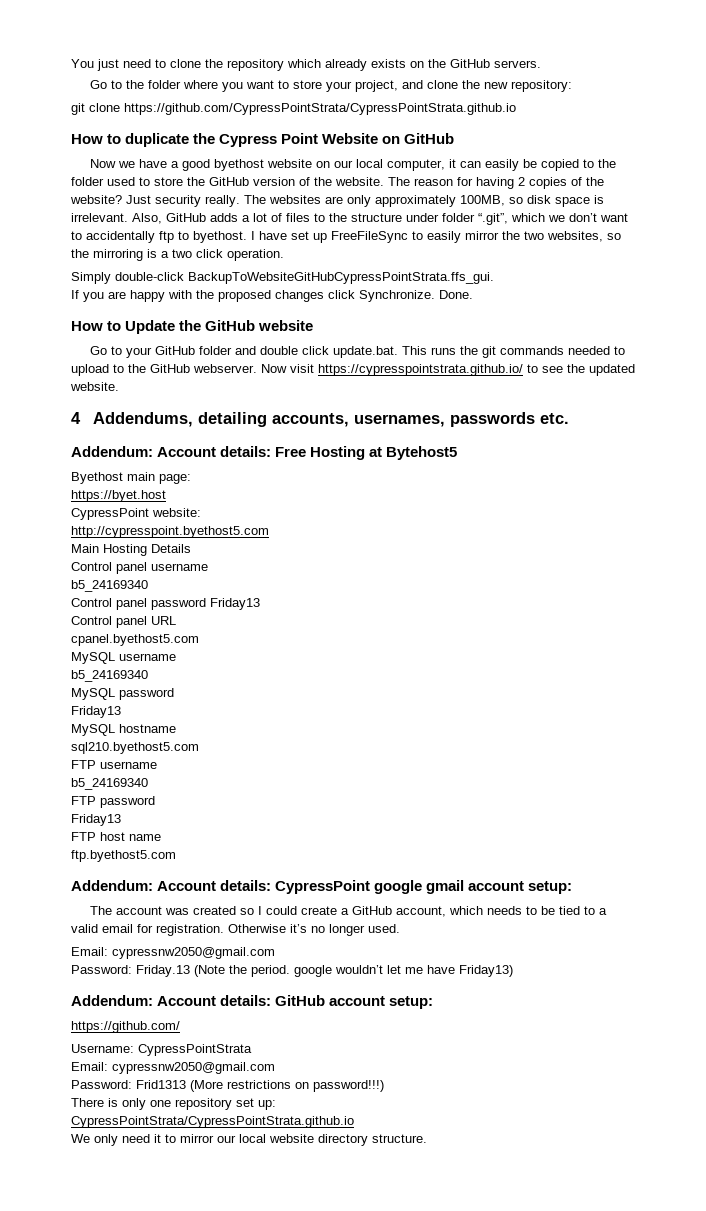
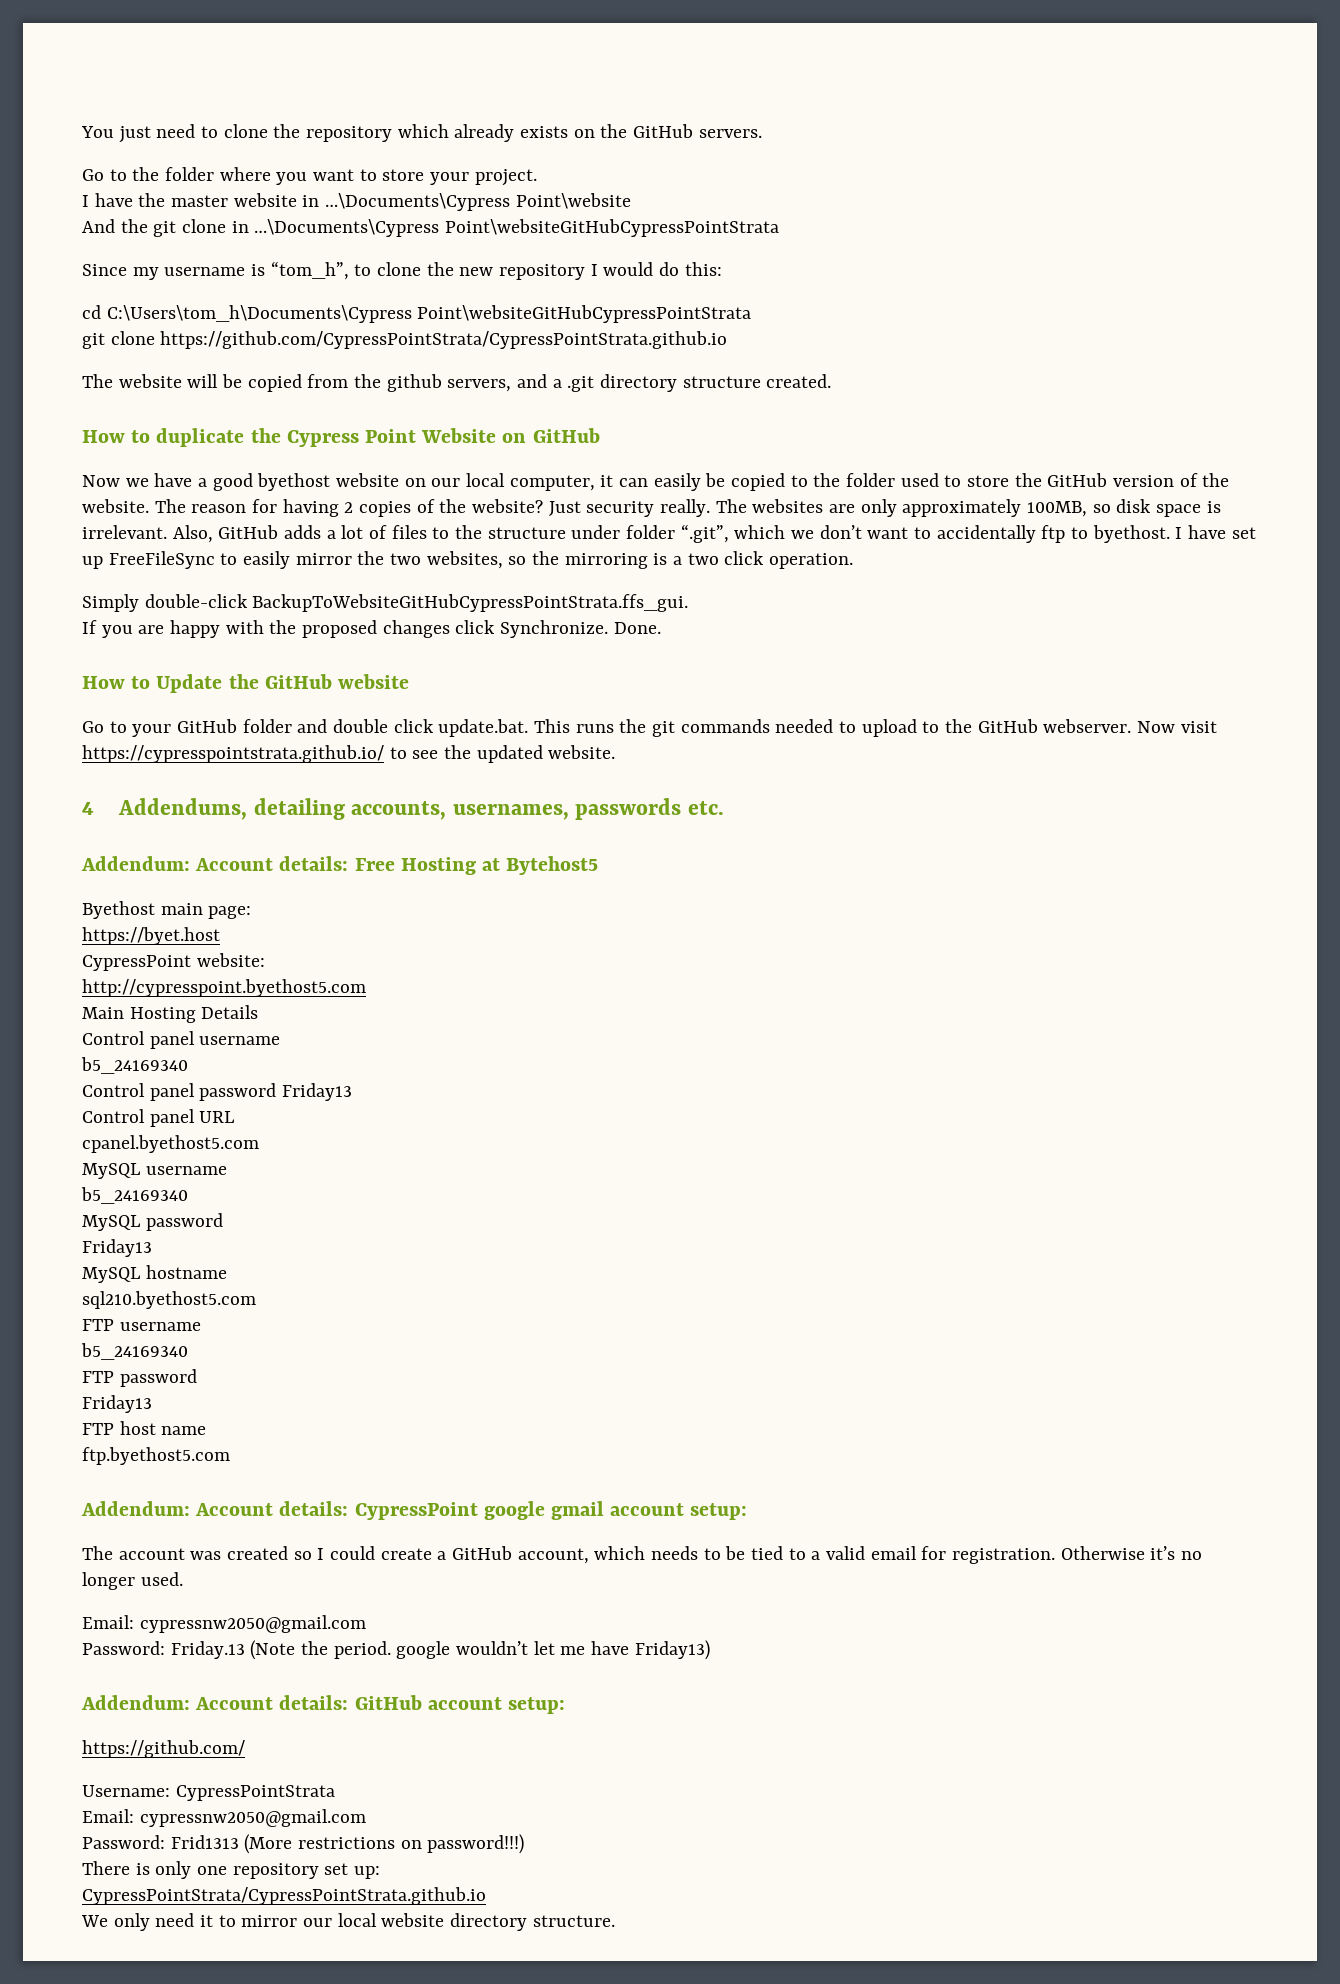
- Go to the folder where you want to store your project, and clone the new repository:
+ Go to the folder where you want to store your project.
+ I have the master website in …\Documents\Cypress Point\website
+ And the git clone in …\Documents\Cypress Point\websiteGitHubCypressPointStrata
+ Since my username is “tom_h”, to clone the new repository I would do this:
+ cd C:\Users\tom_h\Documents\Cypress Point\websiteGitHubCypressPointStrata
  git clone https://github.com/CypressPointStrata/CypressPointStrata.github.io
+ The website will be copied from the github servers, and a .git directory structure created.

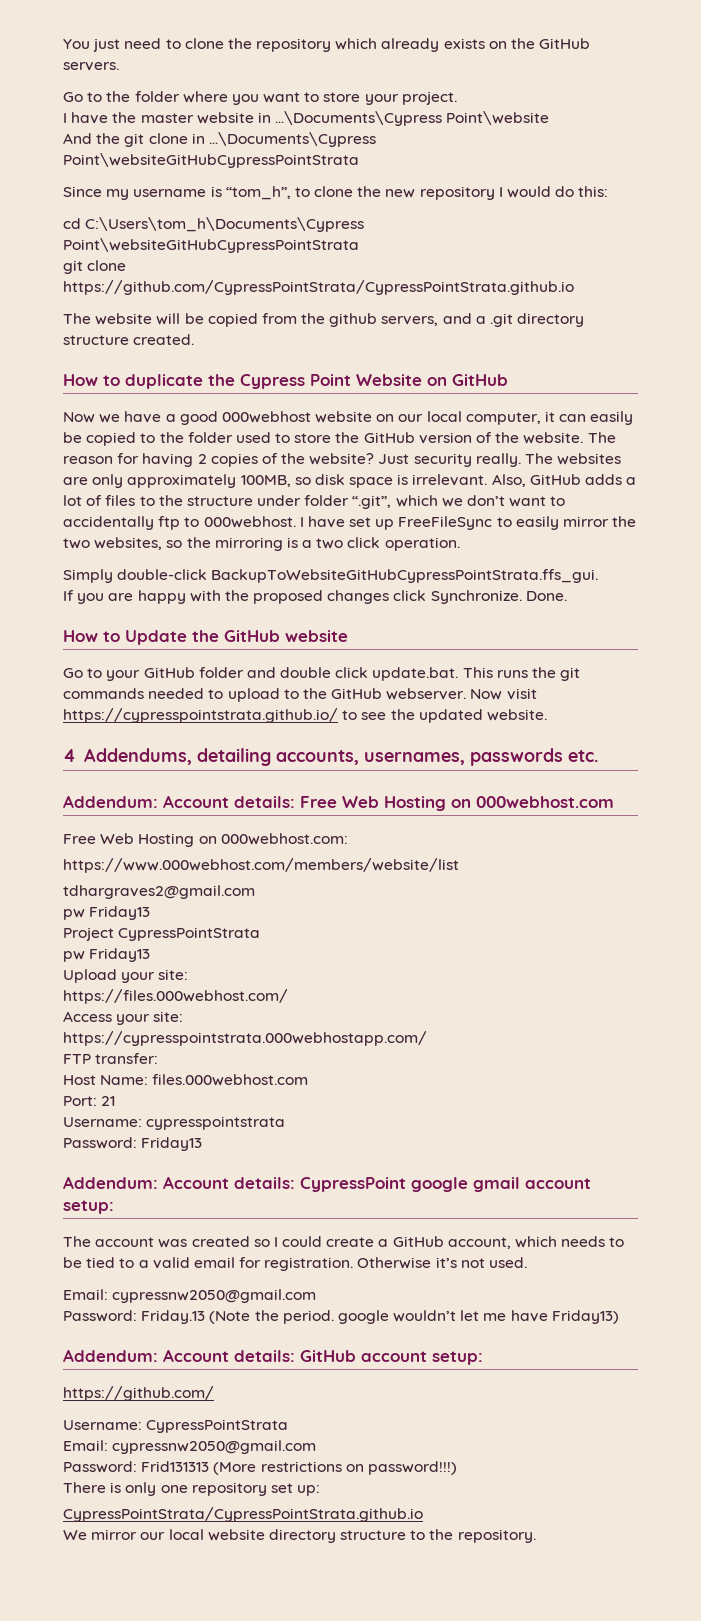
- Now we have a good byethost website on our local computer, it can easily be copied to the folder used to store the GitHub version of the website.
+ Now we have a good 000webhost website on our local computer, it can easily be copied to the folder used to store the GitHub version of the website.
- Also, GitHub adds a lot of files to the structure under folder “.git”, which we don’t want to accidentally ftp to byethost.
+ Also, GitHub adds a lot of files to the structure under folder “.git”, which we don’t want to accidentally ftp to 000webhost.
- Addendum: Account details: Free Hosting at Bytehost5
- Byethost main page:
- https://byet.host
- CypressPoint website:
- http://cypresspoint.byethost5.com
- Main Hosting Details
- Control panel username
- b5_24169340
- Control panel password Friday13
- Control panel URL
- cpanel.byethost5.com
- MySQL username
- b5_24169340
- MySQL password
- Friday13
- MySQL hostname
- sql210.byethost5.com
- FTP username
- b5_24169340
- FTP password
- Friday13
- FTP host name
- ftp.byethost5.com
+ Addendum: Account details: Free Web Hosting on 000webhost.com
+ Free Web Hosting on 000webhost.com:
+ https://www.000webhost.com/members/website/list
+ tdhargraves2@gmail.com
+ pw Friday13
+ Project CypressPointStrata
+ pw Friday13
+ Upload your site:
+ https://files.000webhost.com/
+ Access your site:
+ https://cypresspointstrata.000webhostapp.com/
+ FTP transfer:
+ Host Name: files.000webhost.com
+ Port: 21
+ Username: cypresspointstrata
+ Password: Friday13
- Otherwise it’s no longer used.
+ Otherwise it’s not used.
- Password: Frid1313 (More restrictions on password!!!)
+ Password: Frid131313 (More restrictions on password!!!)
- We only need it to mirror our local website directory structure.
+ We mirror our local website directory structure to the repository.

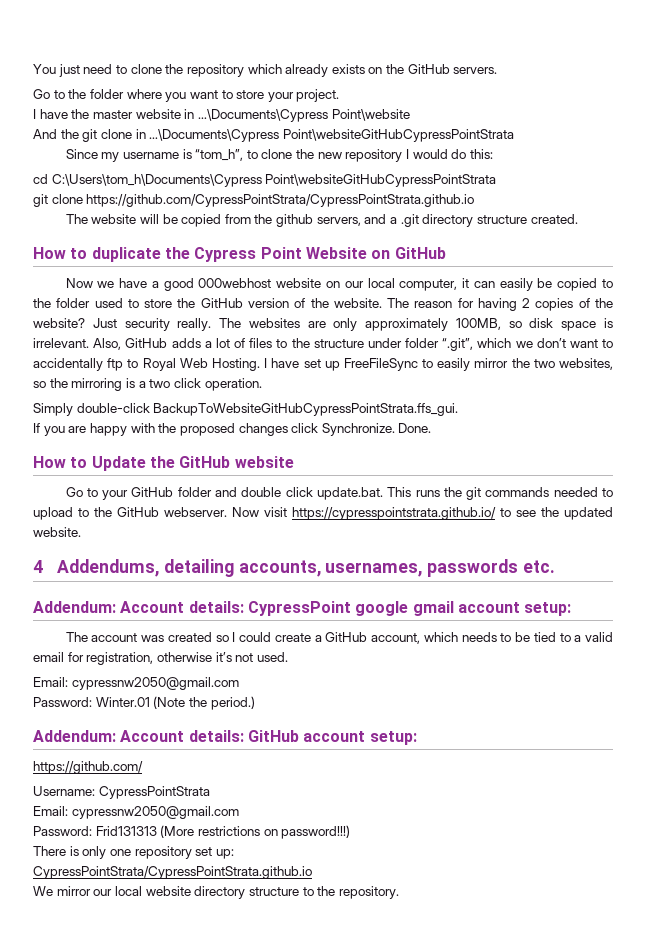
- Also, GitHub adds a lot of files to the structure under folder “.git”, which we don’t want to accidentally ftp to 000webhost.
+ Also, GitHub adds a lot of files to the structure under folder “.git”, which we don’t want to accidentally ftp to Royal Web Hosting.
- Addendum: Account details: Free Web Hosting on 000webhost.com
- Free Web Hosting on 000webhost.com:
- https://www.000webhost.com/members/website/list
- tdhargraves2@gmail.com
- pw Friday13
- Project CypressPointStrata
- pw Friday13
- Upload your site:
- https://files.000webhost.com/
- Access your site:
- https://cypresspointstrata.000webhostapp.com/
- FTP transfer:
- Host Name: files.000webhost.com
- Port: 21
- Username: cypresspointstrata
- Password: Friday13
- The account was created so I could create a GitHub account, which needs to be tied to a valid email for registration. Otherwise it’s not used.
+ The account was created so I could create a GitHub account, which needs to be tied to a valid email for registration, otherwise it’s not used.
- Password: Friday.13 (Note the period. google wouldn’t let me have Friday13)
+ Password: Winter.01 (Note the period.)

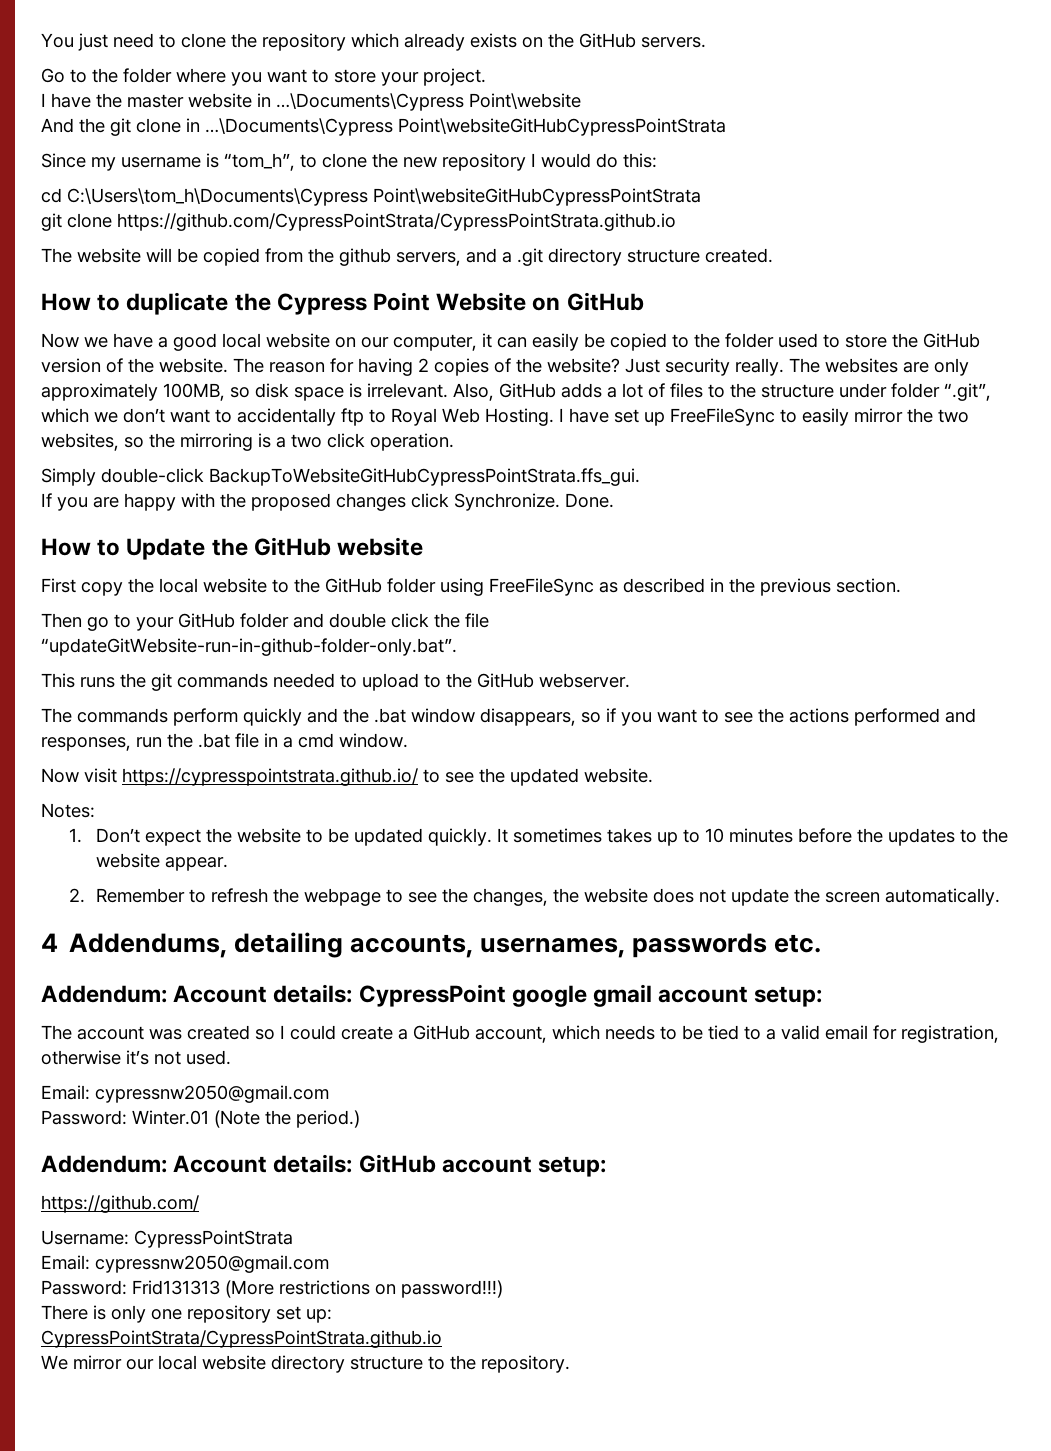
- Now we have a good 000webhost website on our local computer, it can easily be copied to the folder used to store the GitHub version of the website.
+ Now we have a good local website on our computer, it can easily be copied to the folder used to store the GitHub version of the website.
- Go to your GitHub folder and double click update.bat. This runs the git commands needed to upload to the GitHub webserver. Now visit https://cypresspointstrata.github.io/ to see the updated website.
+ First copy the local website to the GitHub folder using FreeFileSync as described in the previous section.
+ Then go to your GitHub folder and double click the file
+ “updateGitWebsite-run-in-github-folder-only.bat”.
+ This runs the git commands needed to upload to the GitHub webserver.
+ The commands perform quickly and the .bat window disappears, so if you want to see the actions performed and responses, run the .bat file in a cmd window.
+ Now visit https://cypresspointstrata.github.io/ to see the updated website.
+ Notes:
+ 1. Don’t expect the website to be updated quickly. It sometimes takes up to 10 minutes before the updates to the website appear.
+ 2. Remember to refresh the webpage to see the changes, the website does not update the screen automatically.

